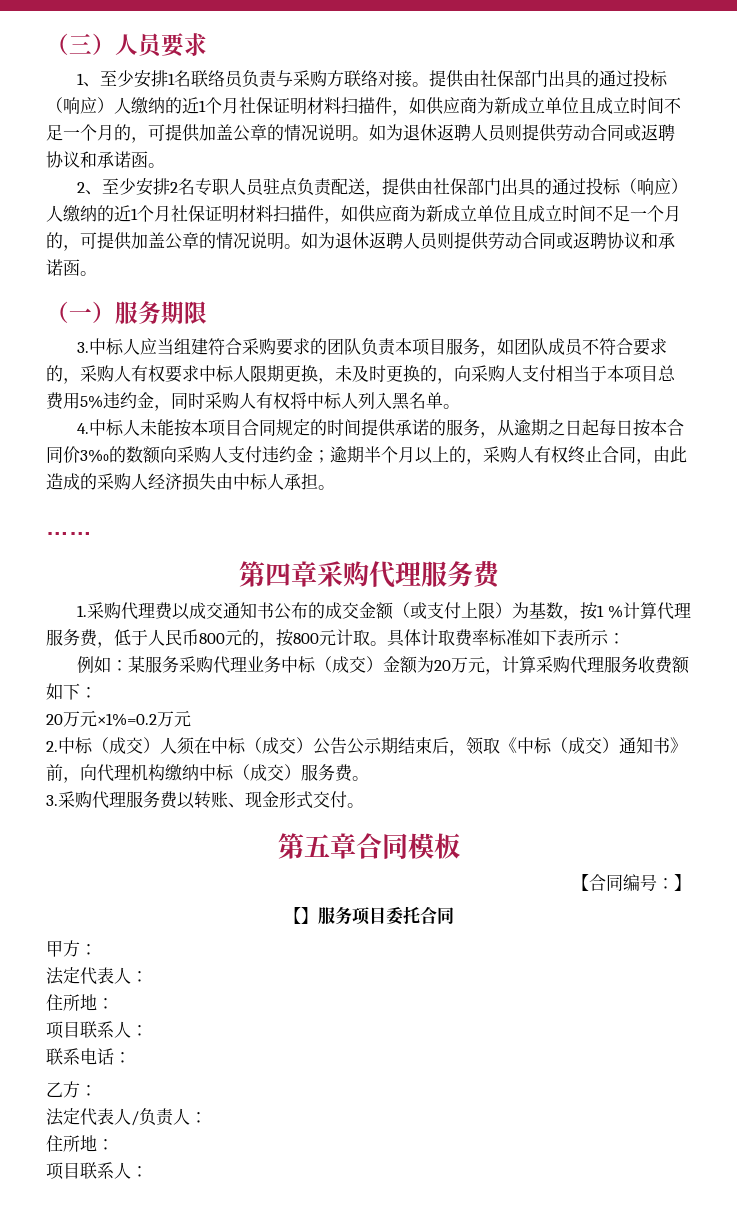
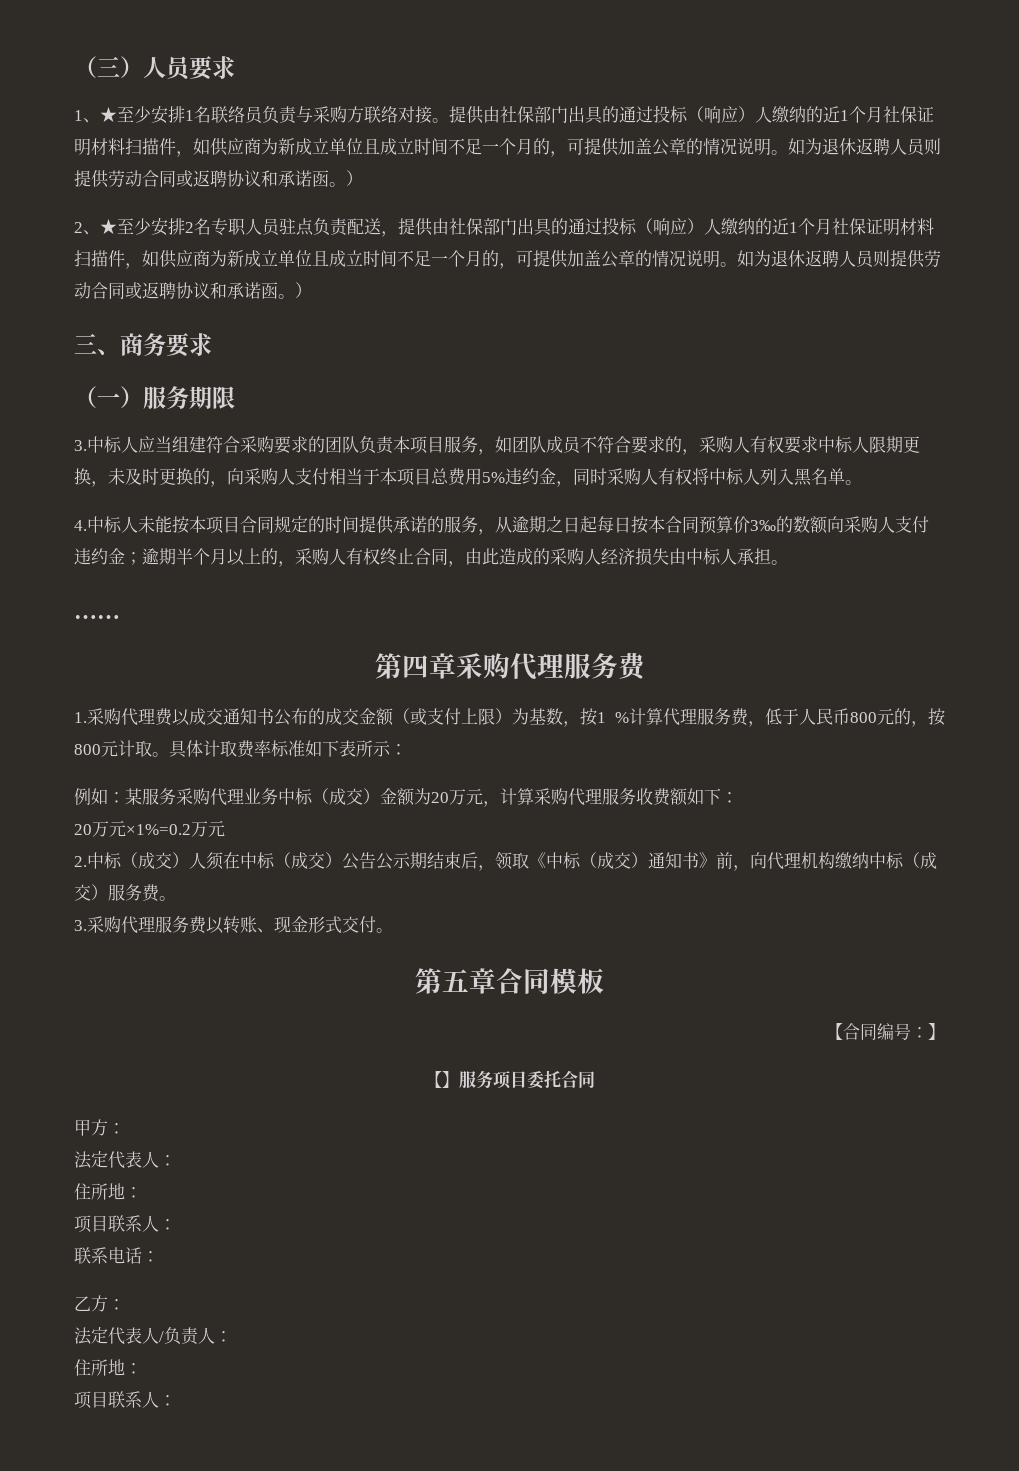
- 1、至少安排1名联络员负责与采购方联络对接。提供由社保部门出具的通过投标（响应）人缴纳的近1个月社保证明材料扫描件，如供应商为新成立单位且成立时间不足一个月的，可提供加盖公章的情况说明。如为退休返聘人员则提供劳动合同或返聘协议和承诺函。
+ 1、★至少安排1名联络员负责与采购方联络对接。提供由社保部门出具的通过投标（响应）人缴纳的近1个月社保证明材料扫描件，如供应商为新成立单位且成立时间不足一个月的，可提供加盖公章的情况说明。如为退休返聘人员则提供劳动合同或返聘协议和承诺函。）
- 2、至少安排2名专职人员驻点负责配送，提供由社保部门出具的通过投标（响应）人缴纳的近1个月社保证明材料扫描件，如供应商为新成立单位且成立时间不足一个月的，可提供加盖公章的情况说明。如为退休返聘人员则提供劳动合同或返聘协议和承诺函。
+ 2、★至少安排2名专职人员驻点负责配送，提供由社保部门出具的通过投标（响应）人缴纳的近1个月社保证明材料扫描件，如供应商为新成立单位且成立时间不足一个月的，可提供加盖公章的情况说明。如为退休返聘人员则提供劳动合同或返聘协议和承诺函。）
+ 三、商务要求
- 4.中标人未能按本项目合同规定的时间提供承诺的服务，从逾期之日起每日按本合同价3‰的数额向采购人支付违约金；逾期半个月以上的，采购人有权终止合同，由此造成的采购人经济损失由中标人承担。
+ 4.中标人未能按本项目合同规定的时间提供承诺的服务，从逾期之日起每日按本合同预算价3‰的数额向采购人支付违约金；逾期半个月以上的，采购人有权终止合同，由此造成的采购人经济损失由中标人承担。

